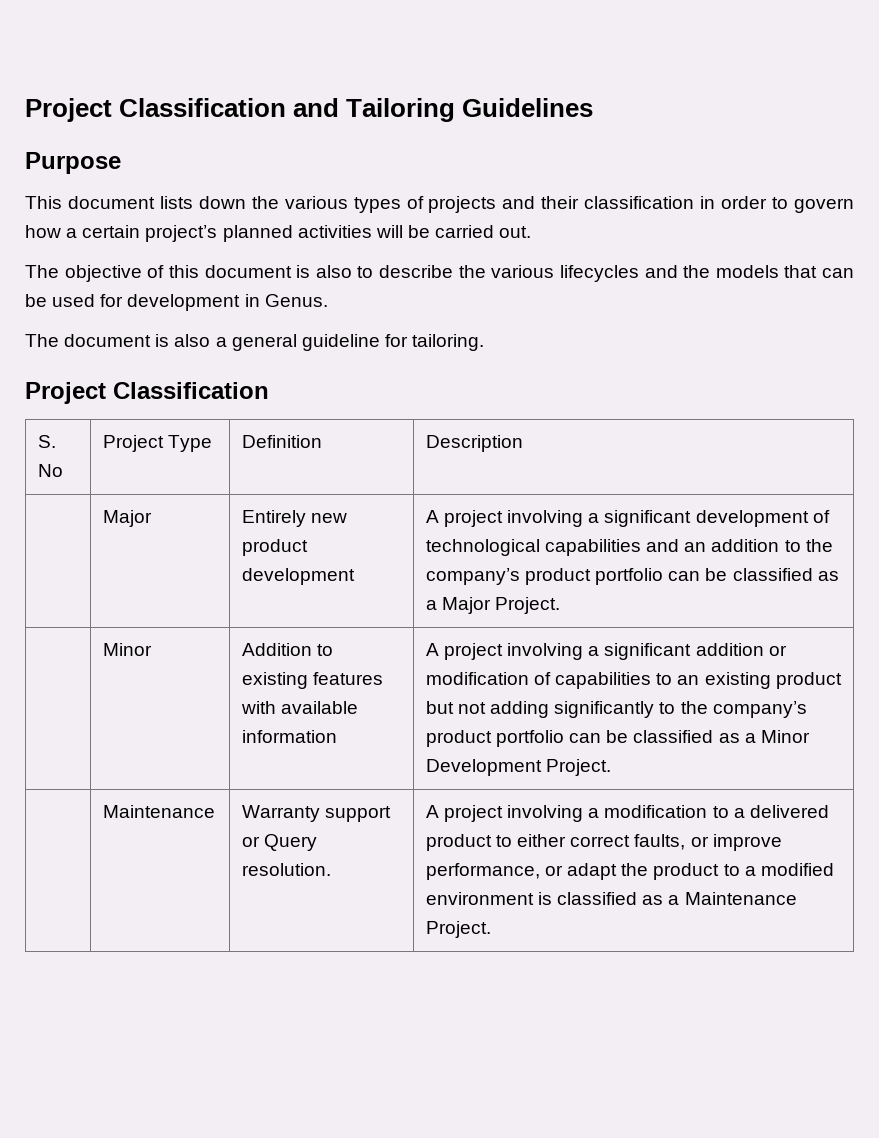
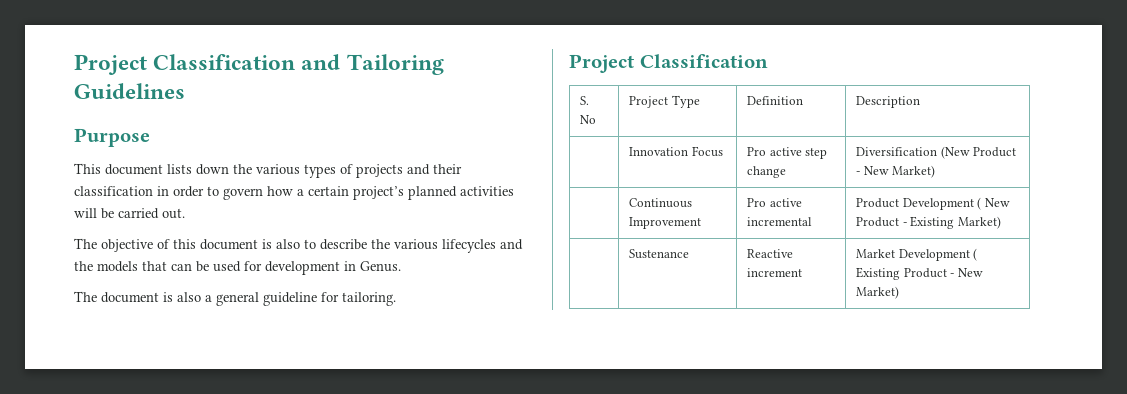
- | Major | Entirely new product development | A project involving a significant development of technological capabilities and an addition to the company’s product portfolio can be classified as a Major Project.
- | Minor | Addition to existing features with available information | A project involving a significant addition or modification of capabilities to an existing product but not adding significantly to the company’s product portfolio can be classified as a Minor Development Project.
- | Maintenance | Warranty support or Query resolution. | A project involving a modification to a delivered product to either correct faults, or improve performance, or adapt the product to a modified environment is classified as a Maintenance Project.
+ | Innovation Focus | Pro active step change | Diversification (New Product - New Market)
+ | Continuous Improvement | Pro active incremental | Product Development ( New Product - Existing Market)
+ | Sustenance | Reactive increment | Market Development ( Existing Product - New Market)

